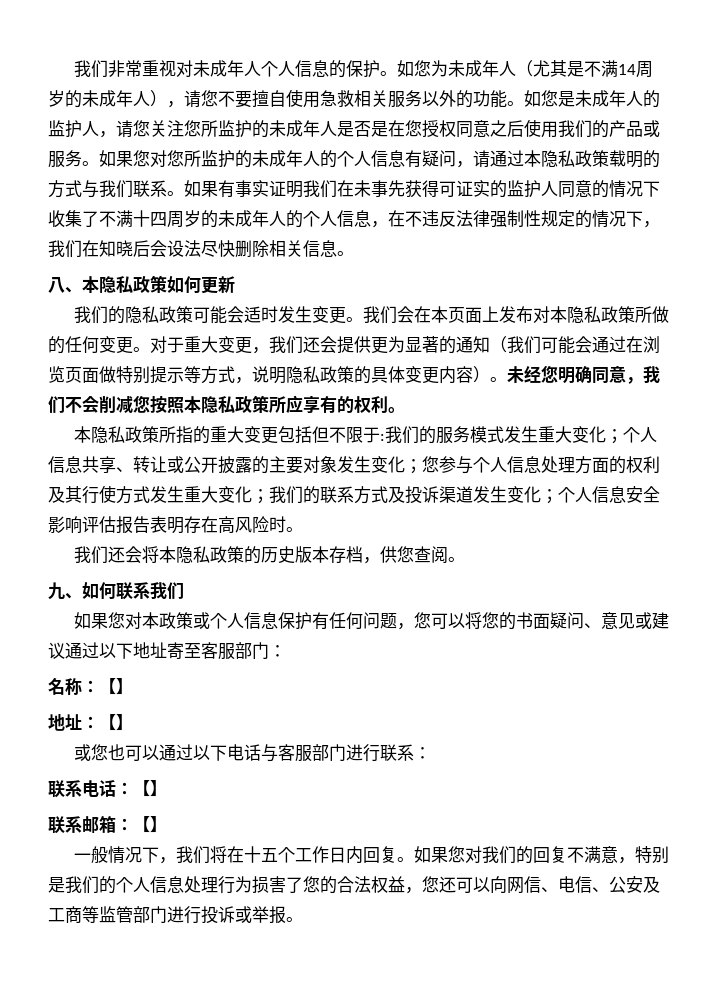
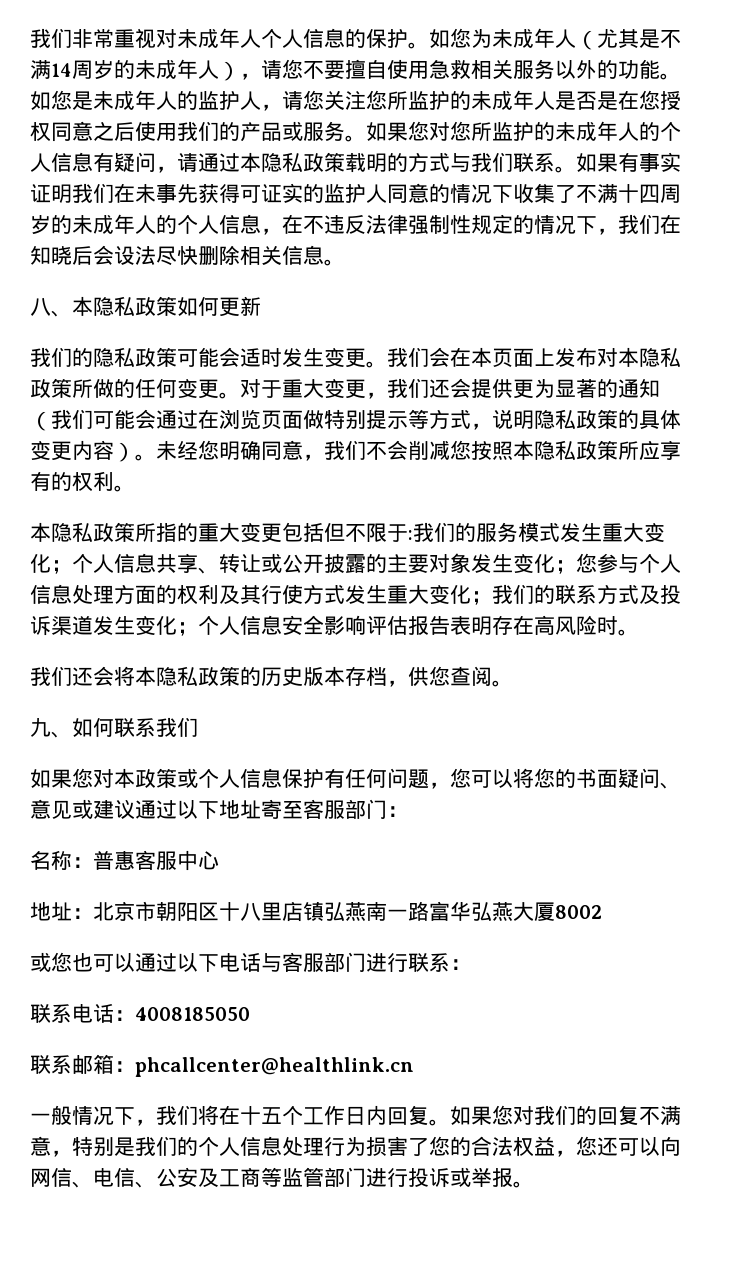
- 名称：【】
+ 名称：普惠客服中心
- 地址：【】
+ 地址：北京市朝阳区十八里店镇弘燕南一路富华弘燕大厦8002
- 联系电话：【】
+ 联系电话：4008185050
- 联系邮箱：【】
+ 联系邮箱：phcallcenter@healthlink.cn

